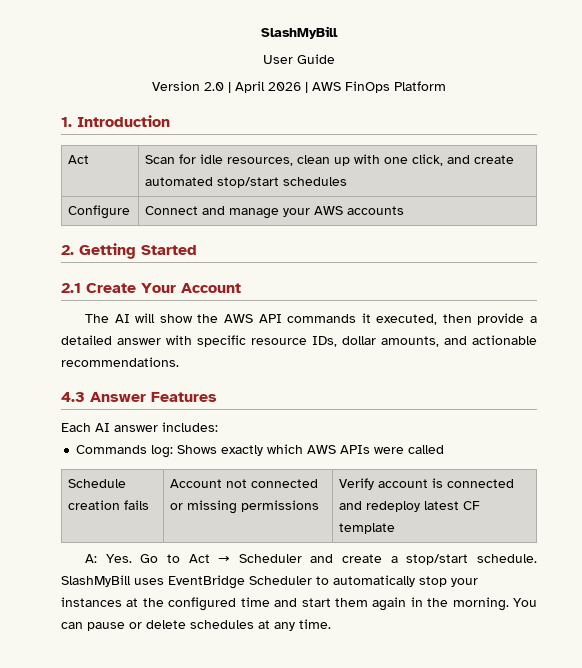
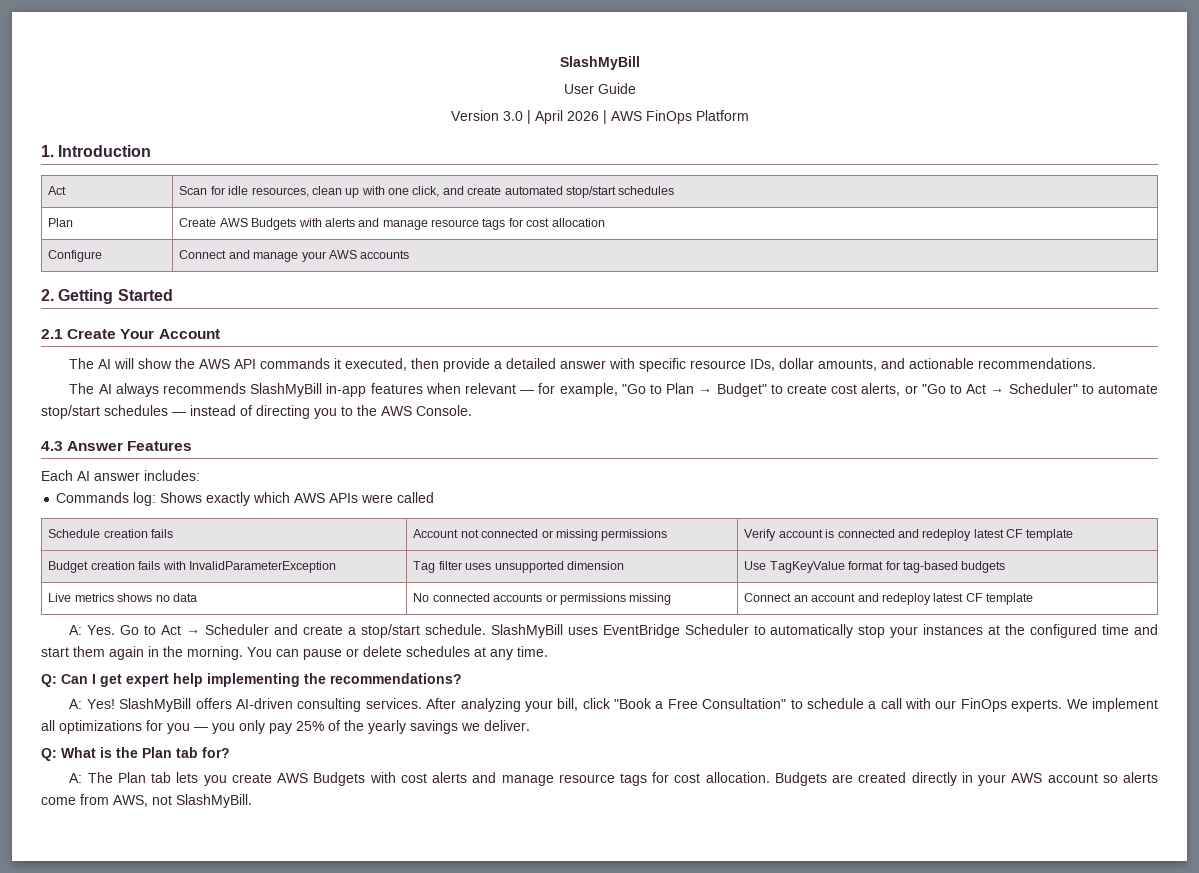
- Version 2.0 | April 2026 | AWS FinOps Platform
+ Version 3.0 | April 2026 | AWS FinOps Platform
+ Plan | Create AWS Budgets with alerts and manage resource tags for cost allocation
+ The AI always recommends SlashMyBill in-app features when relevant — for example, "Go to Plan → Budget" to create cost alerts, or "Go to Act → Scheduler" to automate stop/start schedules — instead of directing you to the AWS Console.
+ Budget creation fails with InvalidParameterException | Tag filter uses unsupported dimension | Use TagKeyValue format for tag-based budgets
+ Live metrics shows no data | No connected accounts or permissions missing | Connect an account and redeploy latest CF template
+ Q: Can I get expert help implementing the recommendations?
+ A: Yes! SlashMyBill offers AI-driven consulting services. After analyzing your bill, click "Book a Free Consultation" to schedule a call with our FinOps experts. We implement all optimizations for you — you only pay 25% of the yearly savings we deliver.
+ Q: What is the Plan tab for?
+ A: The Plan tab lets you create AWS Budgets with cost alerts and manage resource tags for cost allocation. Budgets are created directly in your AWS account so alerts come from AWS, not SlashMyBill.

